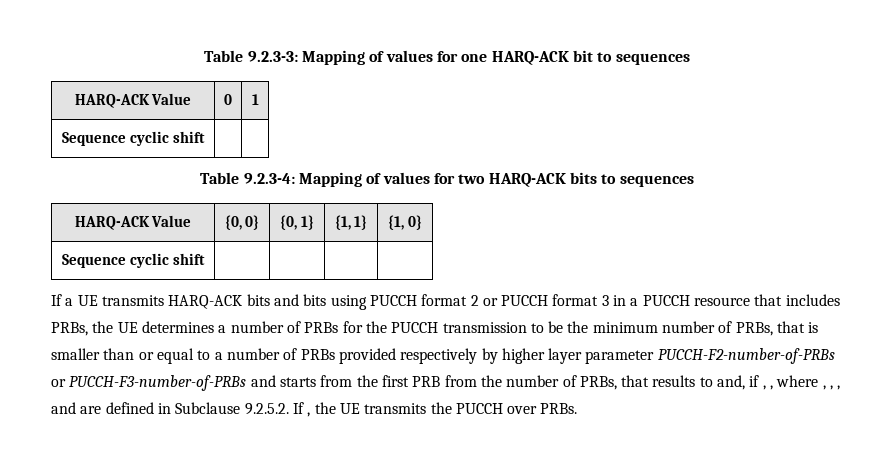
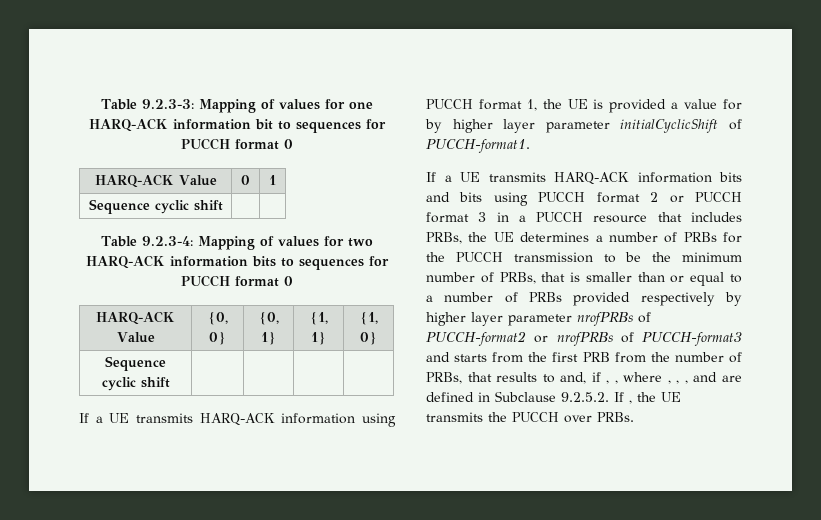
- Table 9.2.3-3: Mapping of values for one HARQ-ACK bit to sequences
+ Table 9.2.3-3: Mapping of values for one HARQ-ACK information bit to sequences for PUCCH format 0
- Table 9.2.3-4: Mapping of values for two HARQ-ACK bits to sequences
+ Table 9.2.3-4: Mapping of values for two HARQ-ACK information bits to sequences for PUCCH format 0
- If a UE transmits HARQ-ACK bits and bits using PUCCH format 2 or PUCCH format 3 in a PUCCH resource that includes PRBs, the UE determines a number of PRBs for the PUCCH transmission to be the minimum number of PRBs, that is smaller than or equal to a number of PRBs provided respectively by higher layer parameter PUCCH-F2-number-of-PRBs or PUCCH-F3-number-of-PRBs and starts from the first PRB from the number of PRBs, that results to and, if , , where , , , and are defined in Subclause 9.2.5.2. If , the UE transmits the PUCCH over PRBs.
+ If a UE transmits HARQ-ACK information using PUCCH format 1, the UE is provided a value for by higher layer parameter initialCyclicShift of PUCCH-format1.
+ If a UE transmits HARQ-ACK information bits and bits using PUCCH format 2 or PUCCH format 3 in a PUCCH resource that includes PRBs, the UE determines a number of PRBs for the PUCCH transmission to be the minimum number of PRBs, that is smaller than or equal to a number of PRBs provided respectively by higher layer parameter nrofPRBs of PUCCH-format2 or nrofPRBs of PUCCH-format3 and starts from the first PRB from the number of PRBs, that results to and, if , , where , , , and are defined in Subclause 9.2.5.2. If , the UE transmits the PUCCH over PRBs.

